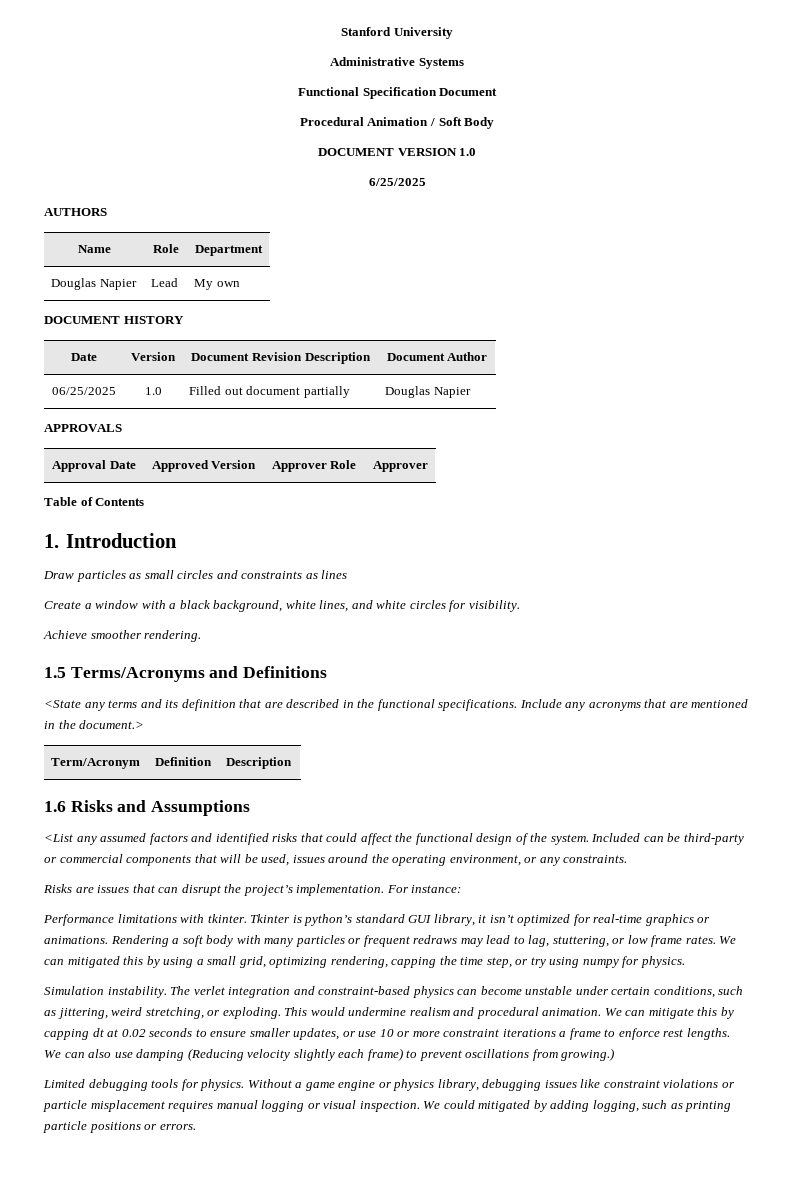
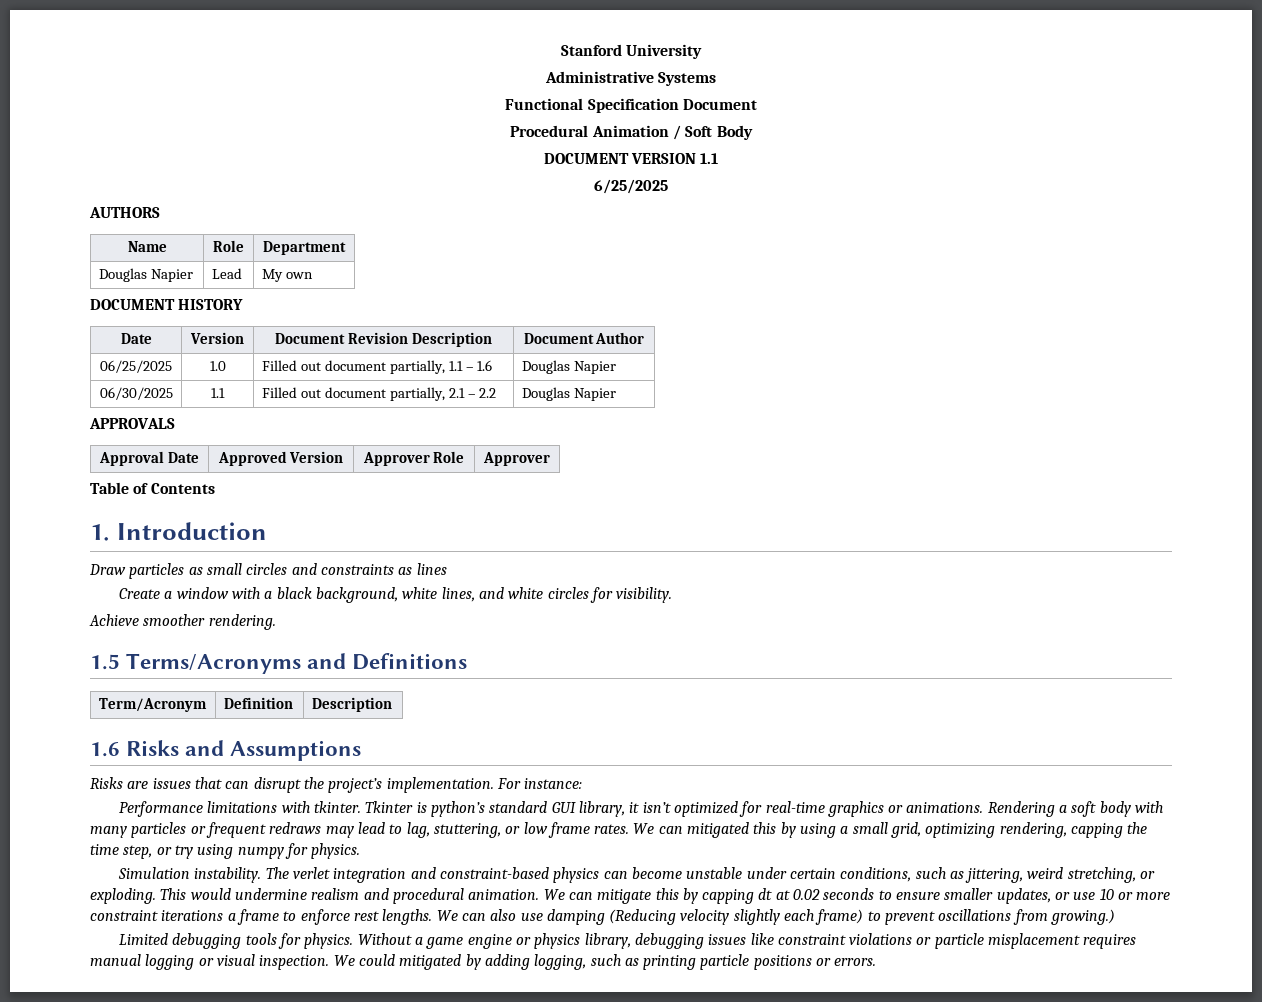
- DOCUMENT VERSION 1.0
+ DOCUMENT VERSION 1.1
- 06/25/2025 | 1.0 | Filled out document partially | Douglas Napier
+ 06/25/2025 | 1.0 | Filled out document partially, 1.1 – 1.6 | Douglas Napier
+ 06/30/2025 | 1.1 | Filled out document partially, 2.1 – 2.2 | Douglas Napier
- <State any terms and its definition that are described in the functional specifications. Include any acronyms that are mentioned in the document.>
- <List any assumed factors and identified risks that could affect the functional design of the system. Included can be third-party or commercial components that will be used, issues around the operating environment, or any constraints.

